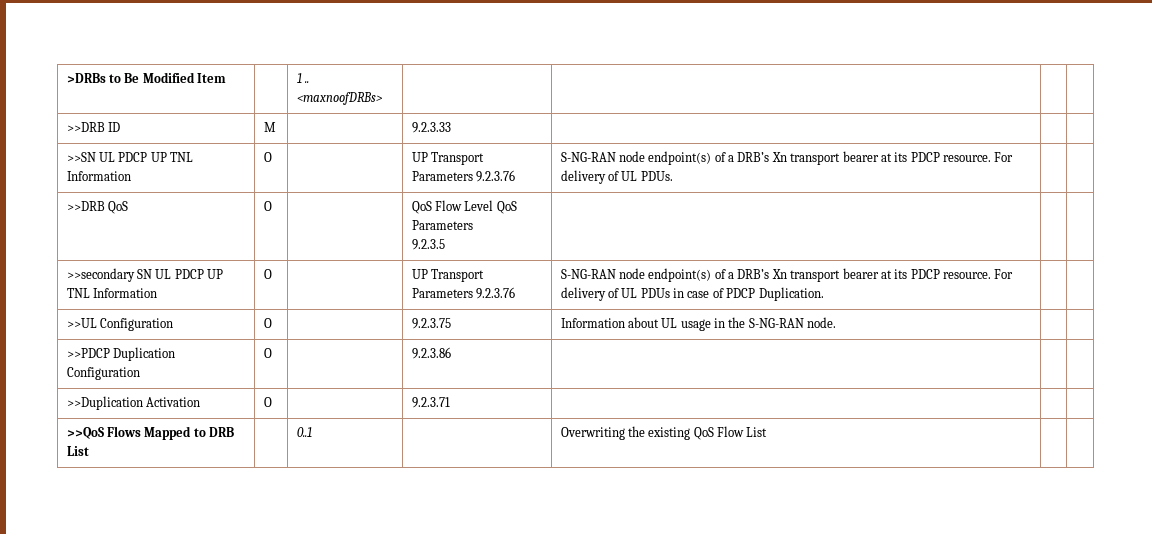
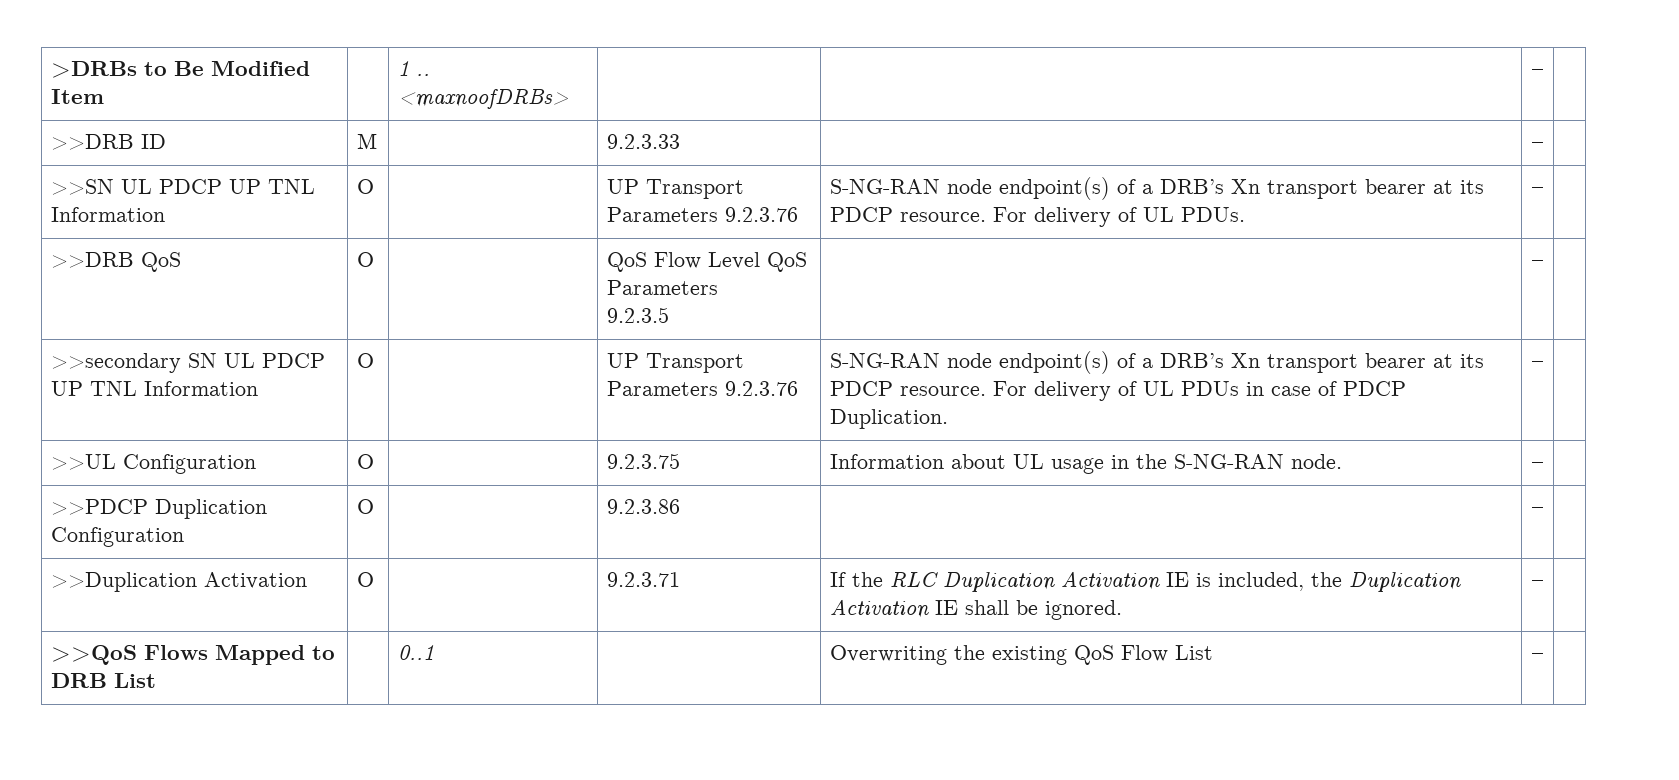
- >DRBs to Be Modified Item | | 1 .. <maxnoofDRBs> | | | |
+ >DRBs to Be Modified Item | | 1 .. <maxnoofDRBs> | | | – |
- >>DRB ID | M | | 9.2.3.33 | | |
+ >>DRB ID | M | | 9.2.3.33 | | – |
- >>SN UL PDCP UP TNL Information | O | | UP Transport Parameters 9.2.3.76 | S-NG-RAN node endpoint(s) of a DRB’s Xn transport bearer at its PDCP resource. For delivery of UL PDUs. | |
+ >>SN UL PDCP UP TNL Information | O | | UP Transport Parameters 9.2.3.76 | S-NG-RAN node endpoint(s) of a DRB’s Xn transport bearer at its PDCP resource. For delivery of UL PDUs. | – |
  >>DRB QoS | O | | QoS Flow Level QoS Parameters
- 9.2.3.5 | | |
+ 9.2.3.5 | | – |
- >>secondary SN UL PDCP UP TNL Information | O | | UP Transport Parameters 9.2.3.76 | S-NG-RAN node endpoint(s) of a DRB’s Xn transport bearer at its PDCP resource. For delivery of UL PDUs in case of PDCP Duplication. | |
+ >>secondary SN UL PDCP UP TNL Information | O | | UP Transport Parameters 9.2.3.76 | S-NG-RAN node endpoint(s) of a DRB’s Xn transport bearer at its PDCP resource. For delivery of UL PDUs in case of PDCP Duplication. | – |
- >>UL Configuration | O | | 9.2.3.75 | Information about UL usage in the S-NG-RAN node. | |
+ >>UL Configuration | O | | 9.2.3.75 | Information about UL usage in the S-NG-RAN node. | – |
- >>PDCP Duplication Configuration | O | | 9.2.3.86 | | |
+ >>PDCP Duplication Configuration | O | | 9.2.3.86 | | – |
- >>Duplication Activation | O | | 9.2.3.71 | | |
+ >>Duplication Activation | O | | 9.2.3.71 | If the RLC Duplication Activation IE is included, the Duplication Activation IE shall be ignored. | – |
- >>QoS Flows Mapped to DRB List | | 0..1 | | Overwriting the existing QoS Flow List | |
+ >>QoS Flows Mapped to DRB List | | 0..1 | | Overwriting the existing QoS Flow List | – |

